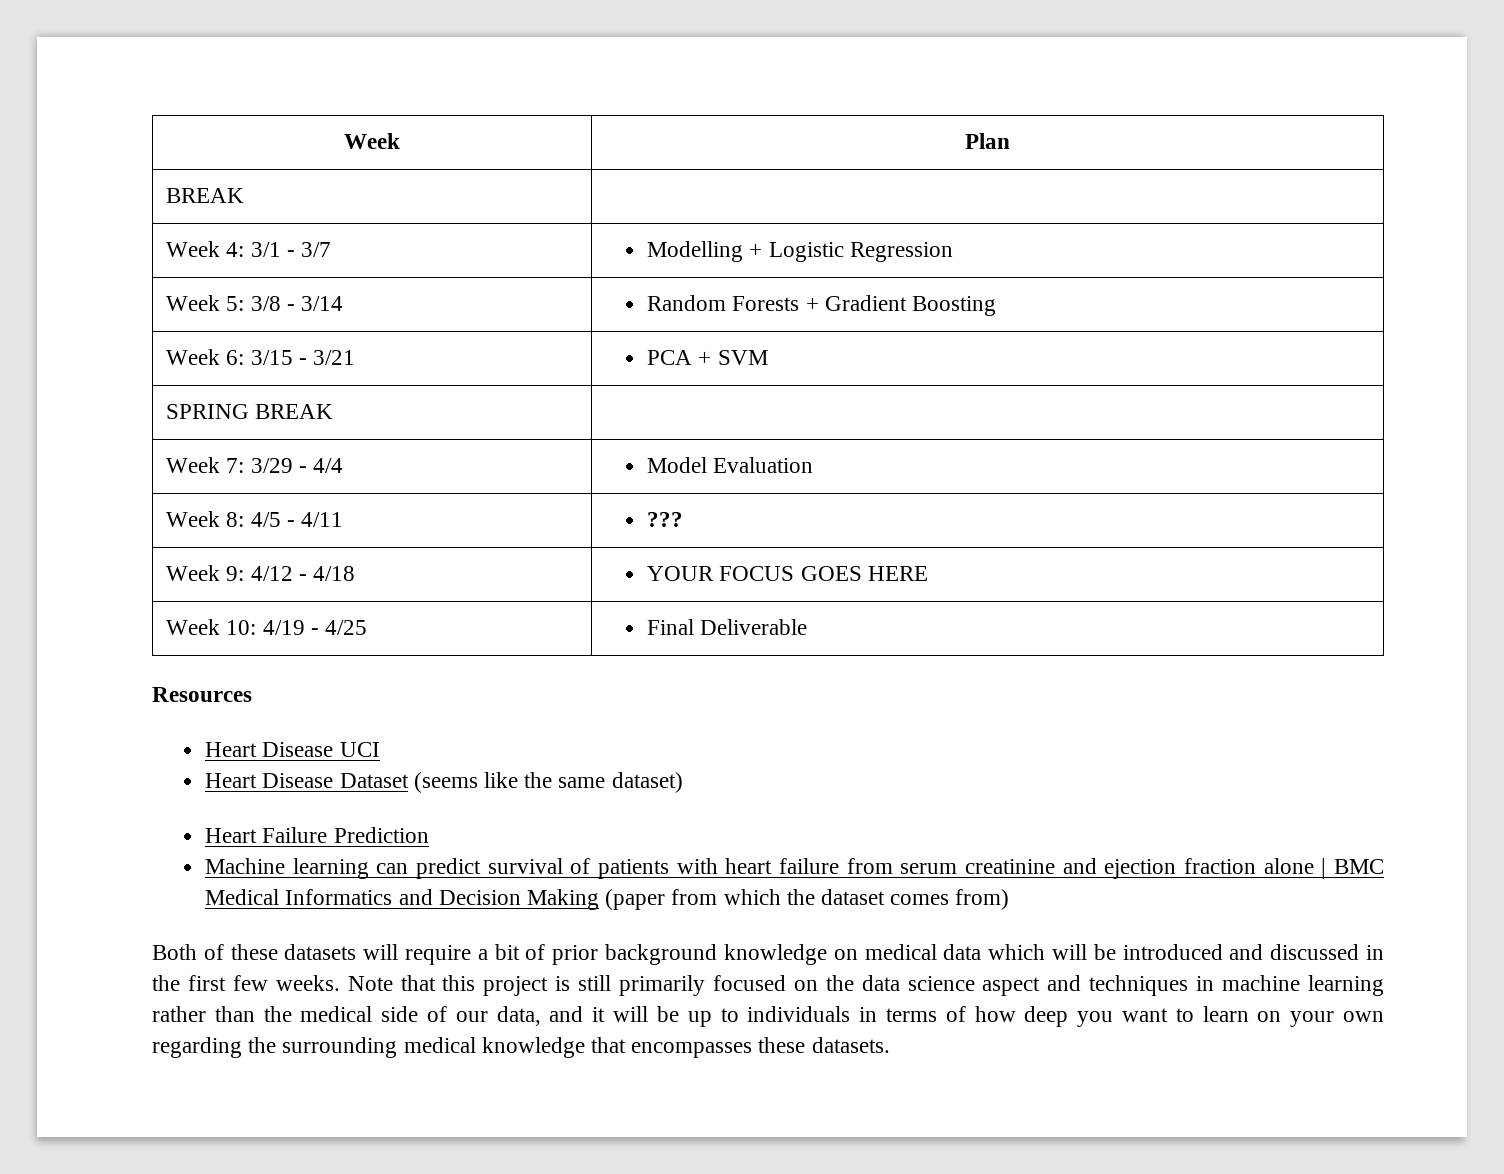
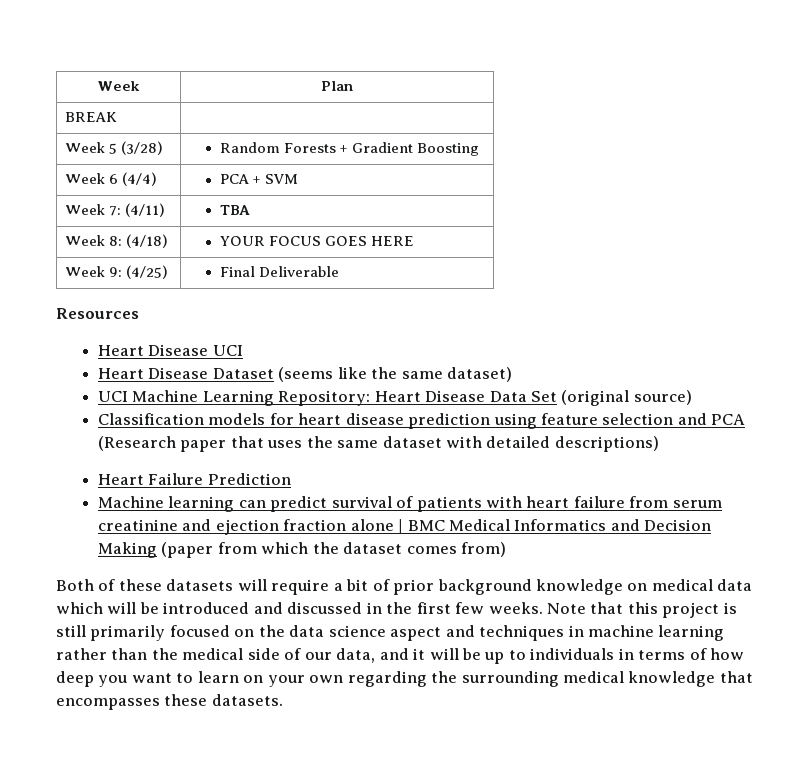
- Week 4: 3/1 - 3/7 | Modelling + Logistic Regression
- Week 5: 3/8 - 3/14 | Random Forests + Gradient Boosting
+ Week 5 (3/28) | Random Forests + Gradient Boosting
- Week 6: 3/15 - 3/21 | PCA + SVM
+ Week 6 (4/4) | PCA + SVM
- SPRING BREAK |
- Week 7: 3/29 - 4/4 | Model Evaluation
- Week 8: 4/5 - 4/11 | ???
- Week 9: 4/12 - 4/18 | YOUR FOCUS GOES HERE
+ Week 7: (4/11) | TBA
+ Week 8: (4/18) | YOUR FOCUS GOES HERE
- Week 10: 4/19 - 4/25 | Final Deliverable
+ Week 9: (4/25) | Final Deliverable
+ UCI Machine Learning Repository: Heart Disease Data Set (original source)
+ Classification models for heart disease prediction using feature selection and PCA (Research paper that uses the same dataset with detailed descriptions)

